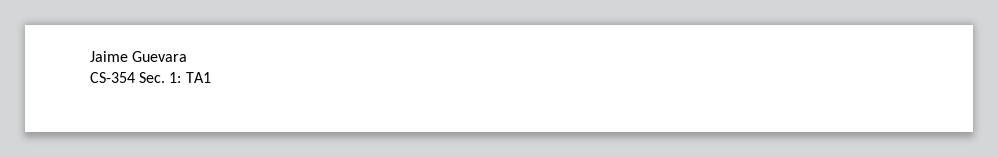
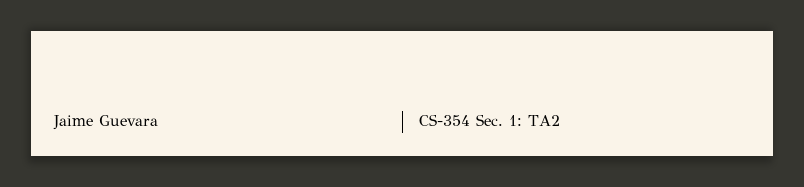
- CS-354 Sec. 1: TA1
+ CS-354 Sec. 1: TA2

